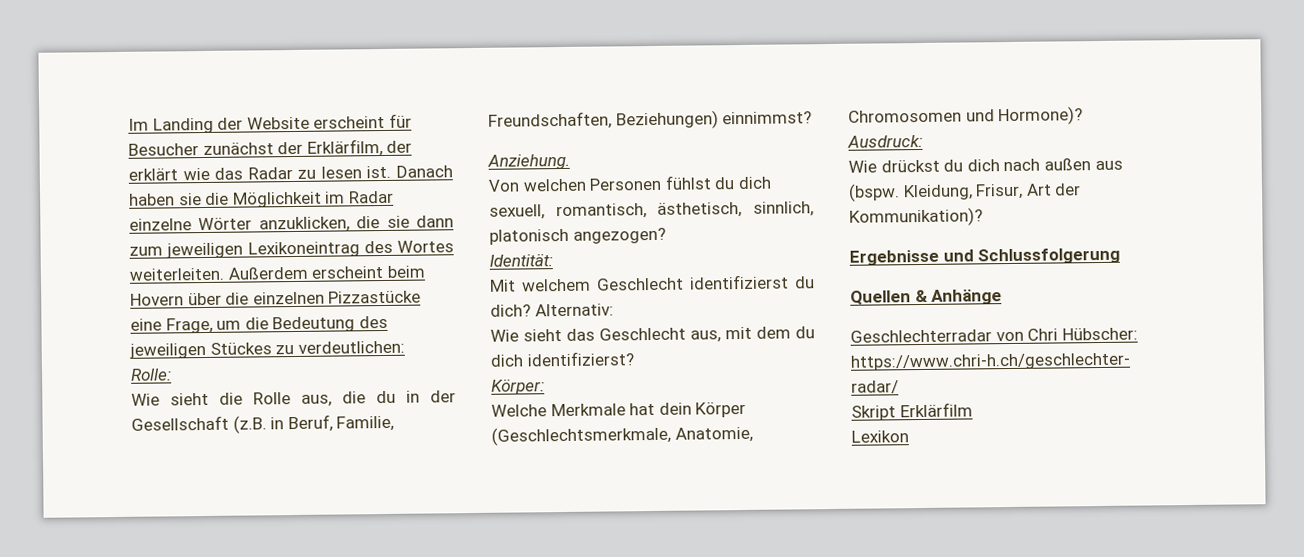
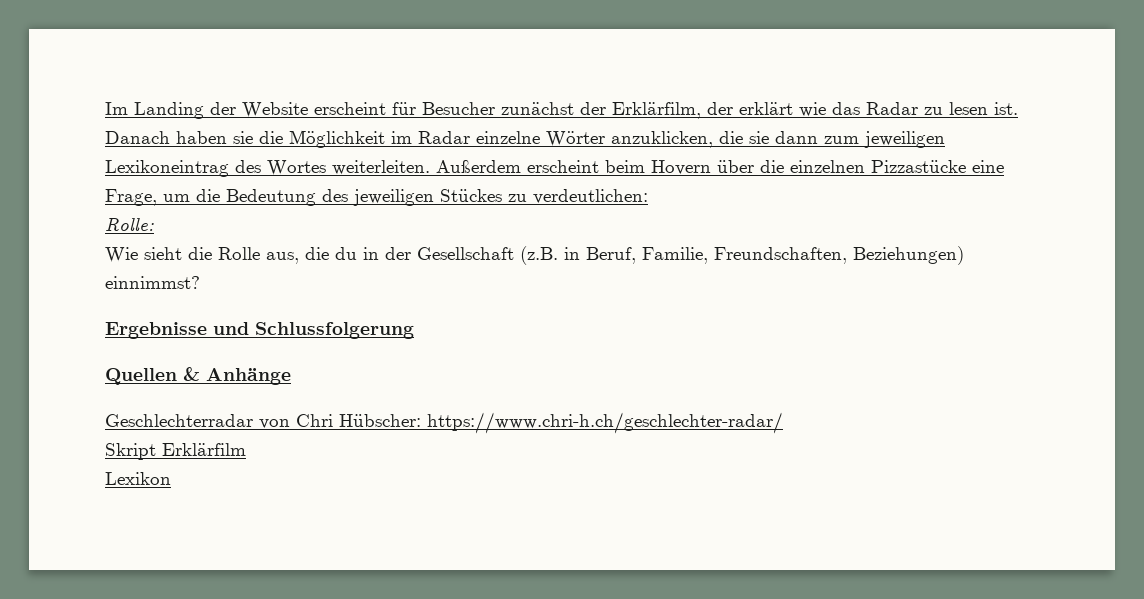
- Anziehung.
- Von welchen Personen fühlst du dich sexuell, romantisch, ästhetisch, sinnlich, platonisch angezogen?
- Identität:
- Mit welchem Geschlecht identifizierst du dich? Alternativ:
- Wie sieht das Geschlecht aus, mit dem du dich identifizierst?
- Körper:
- Welche Merkmale hat dein Körper (Geschlechtsmerkmale, Anatomie, Chromosomen und Hormone)?
- Ausdruck:
- Wie drückst du dich nach außen aus (bspw. Kleidung, Frisur, Art der Kommunikation)?

